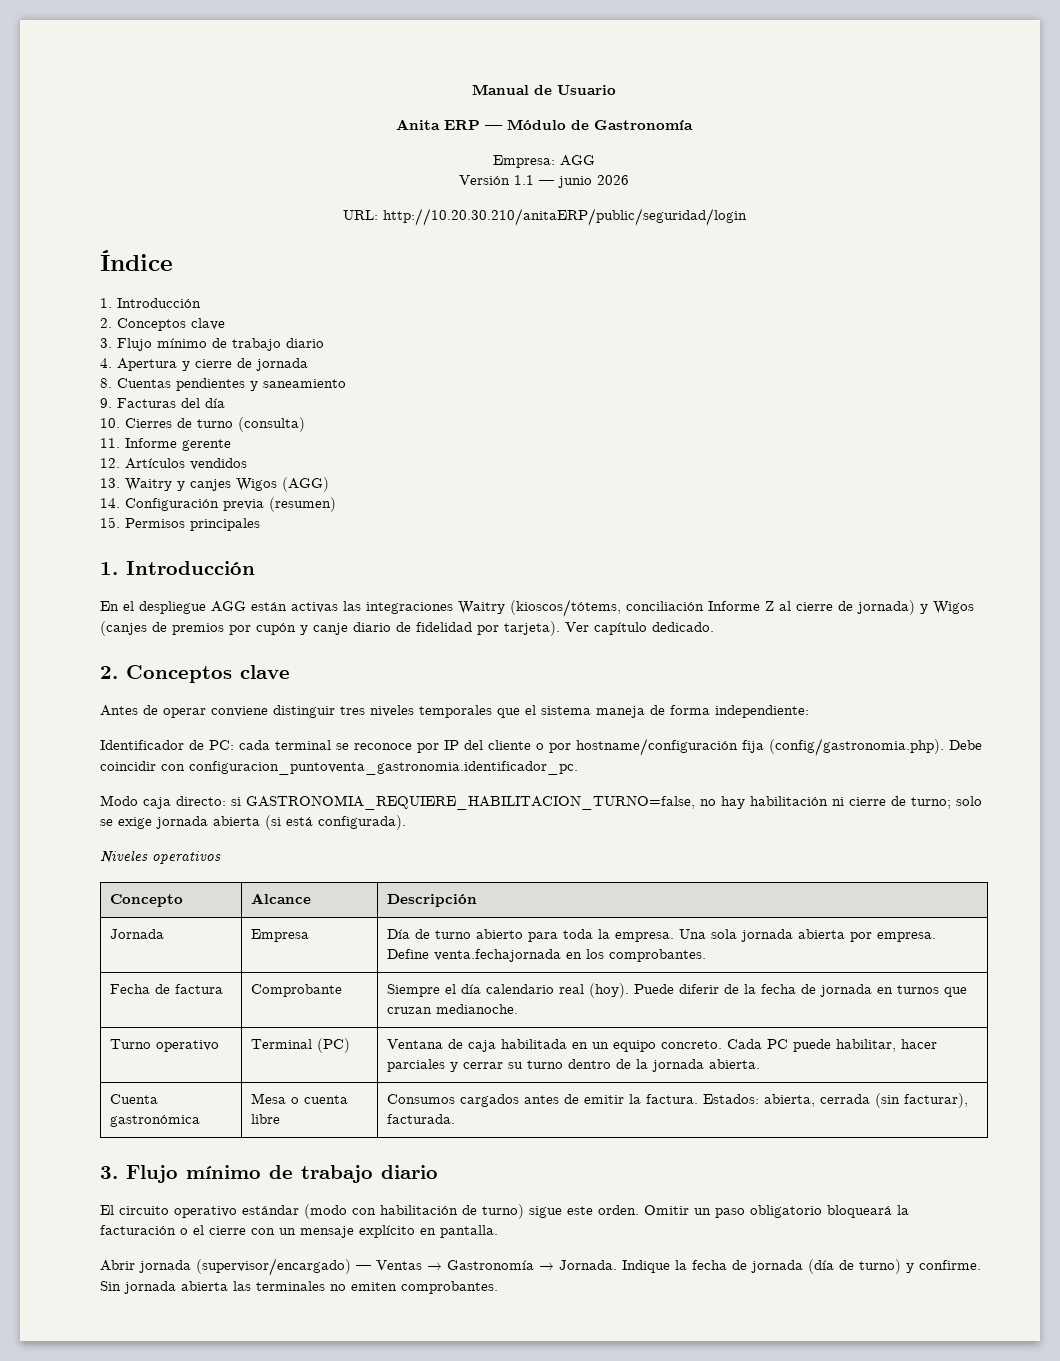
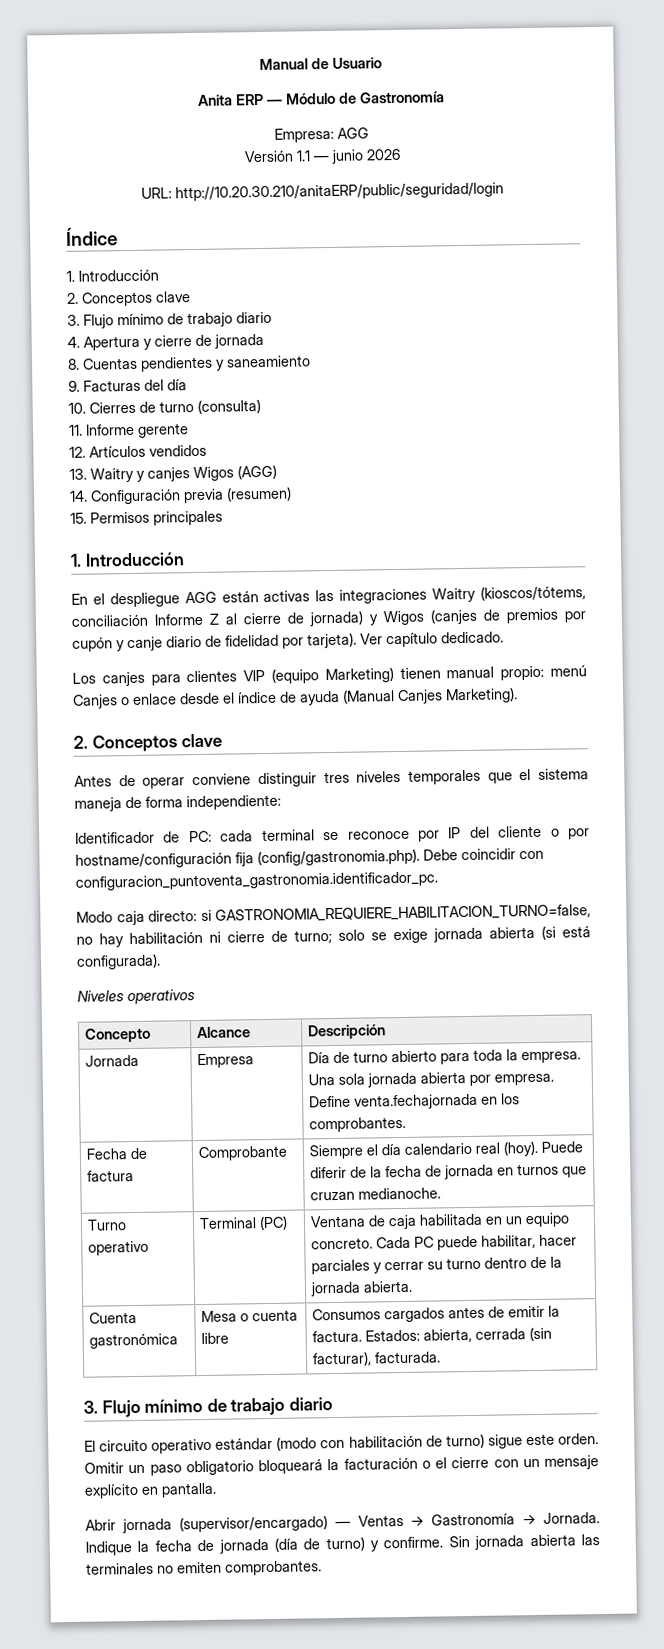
+ Los canjes para clientes VIP (equipo Marketing) tienen manual propio: menú Canjes o enlace desde el índice de ayuda (Manual Canjes Marketing).

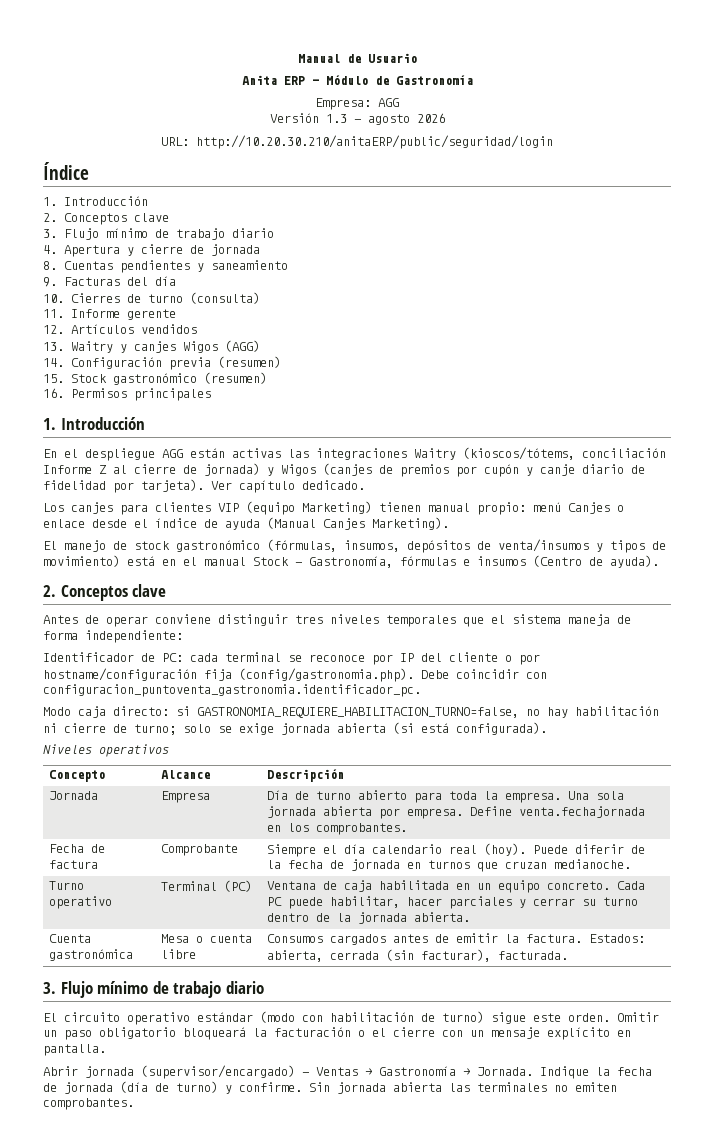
- Versión 1.1 — junio 2026
+ Versión 1.3 — agosto 2026
- 15. Permisos principales
+ 15. Stock gastronómico (resumen)
+ 16. Permisos principales
+ El manejo de stock gastronómico (fórmulas, insumos, depósitos de venta/insumos y tipos de movimiento) está en el manual Stock — Gastronomía, fórmulas e insumos (Centro de ayuda).

